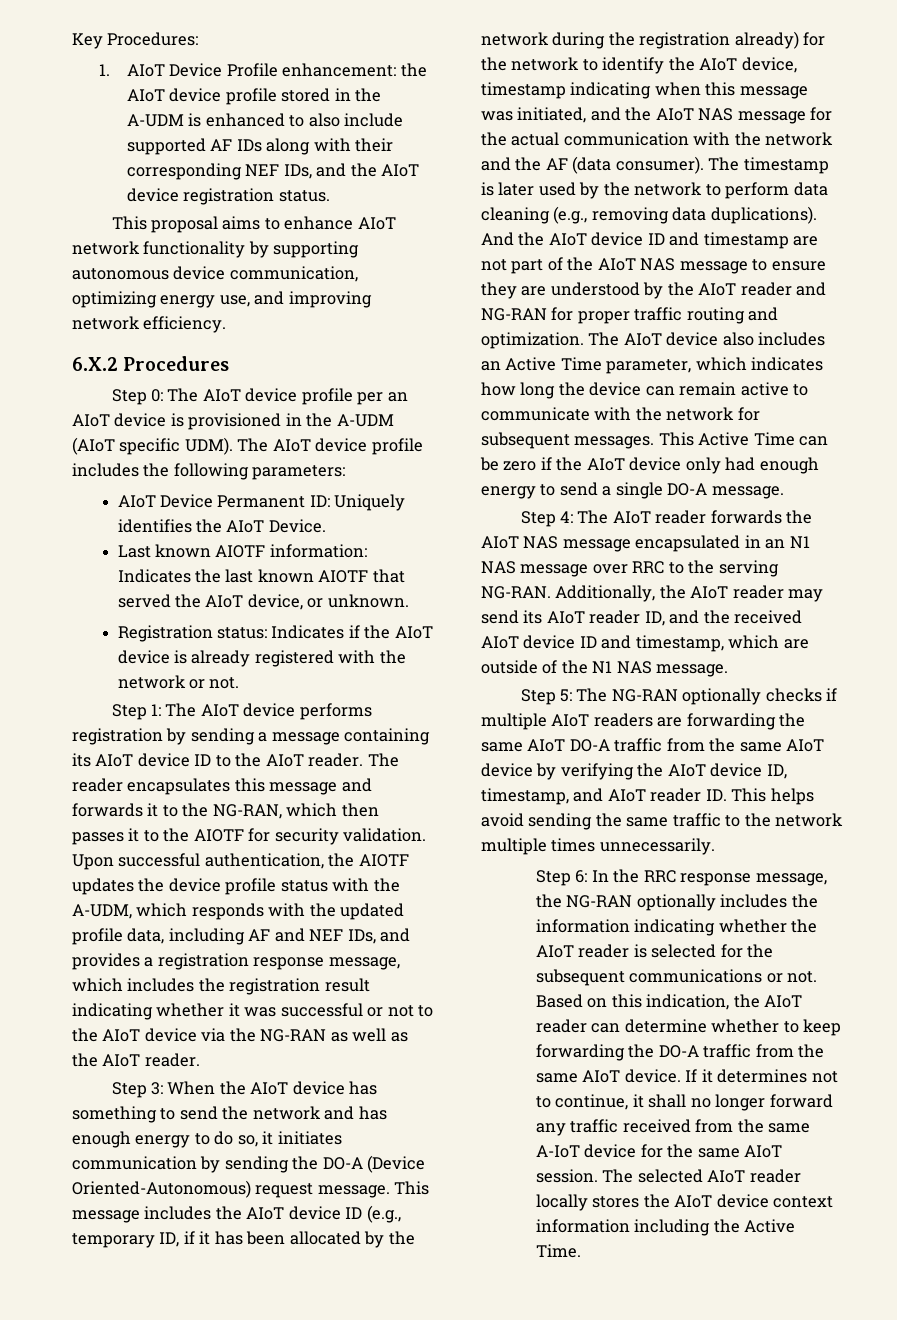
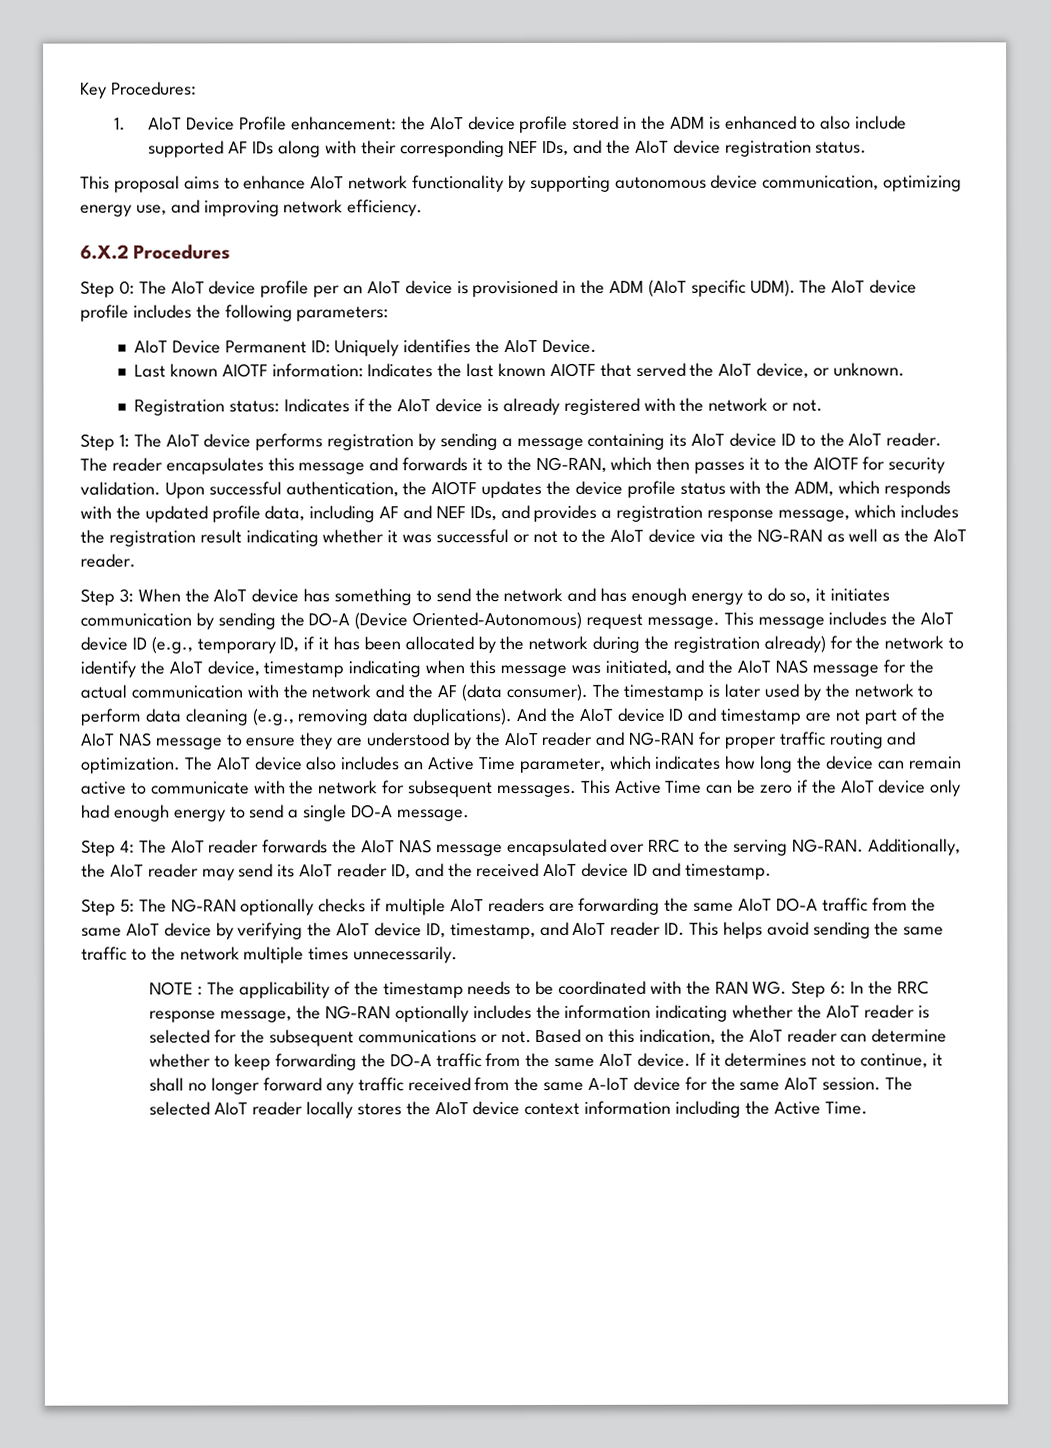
- 1. AIoT Device Profile enhancement: the AIoT device profile stored in the A-UDM is enhanced to also include supported AF IDs along with their corresponding NEF IDs, and the AIoT device registration status.
+ 1. AIoT Device Profile enhancement: the AIoT device profile stored in the ADM is enhanced to also include supported AF IDs along with their corresponding NEF IDs, and the AIoT device registration status.
- Step 0: The AIoT device profile per an AIoT device is provisioned in the A-UDM (AIoT specific UDM).
+ Step 0: The AIoT device profile per an AIoT device is provisioned in the ADM (AIoT specific UDM).
- Upon successful authentication, the AIOTF updates the device profile status with the A-UDM, which responds with the updated profile data, including AF and NEF IDs, and provides a registration response message, which includes the registration result indicating whether it was successful or not to the AIoT device via the NG-RAN as well as the AIoT reader.
+ Upon successful authentication, the AIOTF updates the device profile status with the ADM, which responds with the updated profile data, including AF and NEF IDs, and provides a registration response message, which includes the registration result indicating whether it was successful or not to the AIoT device via the NG-RAN as well as the AIoT reader.
- Step 4: The AIoT reader forwards the AIoT NAS message encapsulated in an N1 NAS message over RRC to the serving NG-RAN.
+ Step 4: The AIoT reader forwards the AIoT NAS message encapsulated over RRC to the serving NG-RAN.
- Additionally, the AIoT reader may send its AIoT reader ID, and the received AIoT device ID and timestamp, which are outside of the N1 NAS message.
+ Additionally, the AIoT reader may send its AIoT reader ID, and the received AIoT device ID and timestamp.
- Step 6: In the RRC response message, the NG-RAN optionally includes the information indicating whether the AIoT reader is selected for the subsequent communications or not.
+ NOTE : The applicability of the timestamp needs to be coordinated with the RAN WG. Step 6: In the RRC response message, the NG-RAN optionally includes the information indicating whether the AIoT reader is selected for the subsequent communications or not.

